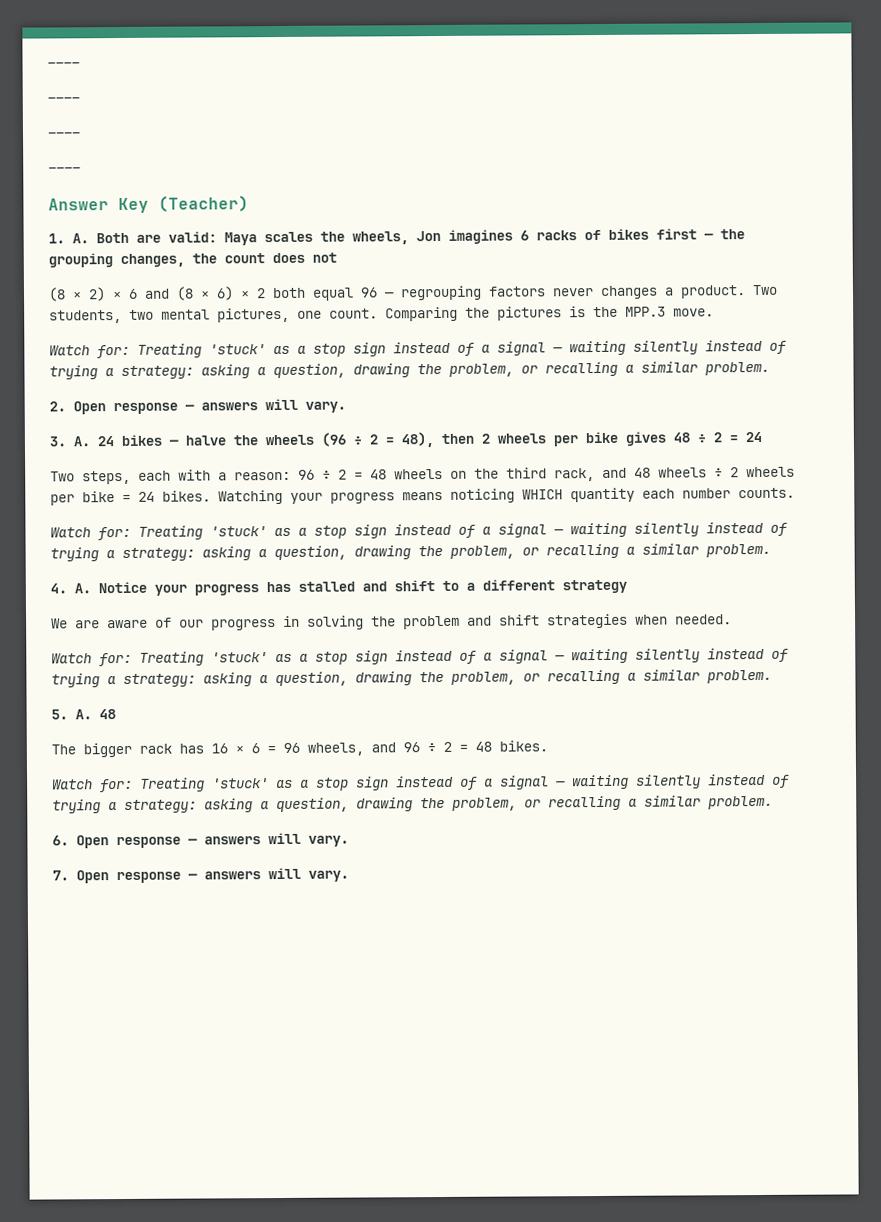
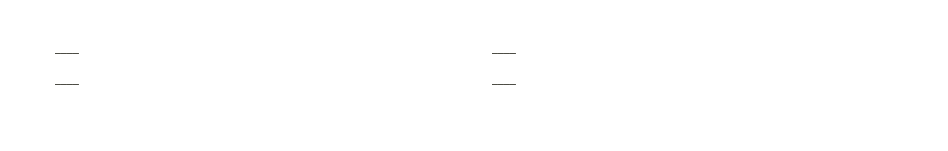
- Answer Key (Teacher)
- 1. A. Both are valid: Maya scales the wheels, Jon imagines 6 racks of bikes first — the grouping changes, the count does not
- (8 × 2) × 6 and (8 × 6) × 2 both equal 96 — regrouping factors never changes a product. Two students, two mental pictures, one count. Comparing the pictures is the MPP.3 move.
- Watch for: Treating 'stuck' as a stop sign instead of a signal — waiting silently instead of trying a strategy: asking a question, drawing the problem, or recalling a similar problem.
- 2. Open response — answers will vary.
- 3. A. 24 bikes — halve the wheels (96 ÷ 2 = 48), then 2 wheels per bike gives 48 ÷ 2 = 24
- Two steps, each with a reason: 96 ÷ 2 = 48 wheels on the third rack, and 48 wheels ÷ 2 wheels per bike = 24 bikes. Watching your progress means noticing WHICH quantity each number counts.
- Watch for: Treating 'stuck' as a stop sign instead of a signal — waiting silently instead of trying a strategy: asking a question, drawing the problem, or recalling a similar problem.
- 4. A. Notice your progress has stalled and shift to a different strategy
- We are aware of our progress in solving the problem and shift strategies when needed.
- Watch for: Treating 'stuck' as a stop sign instead of a signal — waiting silently instead of trying a strategy: asking a question, drawing the problem, or recalling a similar problem.
- 5. A. 48
- The bigger rack has 16 × 6 = 96 wheels, and 96 ÷ 2 = 48 bikes.
- Watch for: Treating 'stuck' as a stop sign instead of a signal — waiting silently instead of trying a strategy: asking a question, drawing the problem, or recalling a similar problem.
- 6. Open response — answers will vary.
- 7. Open response — answers will vary.

